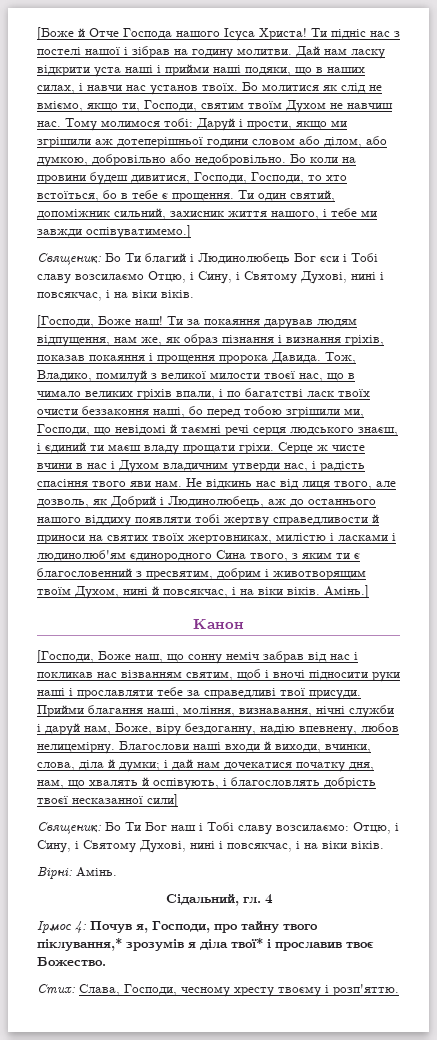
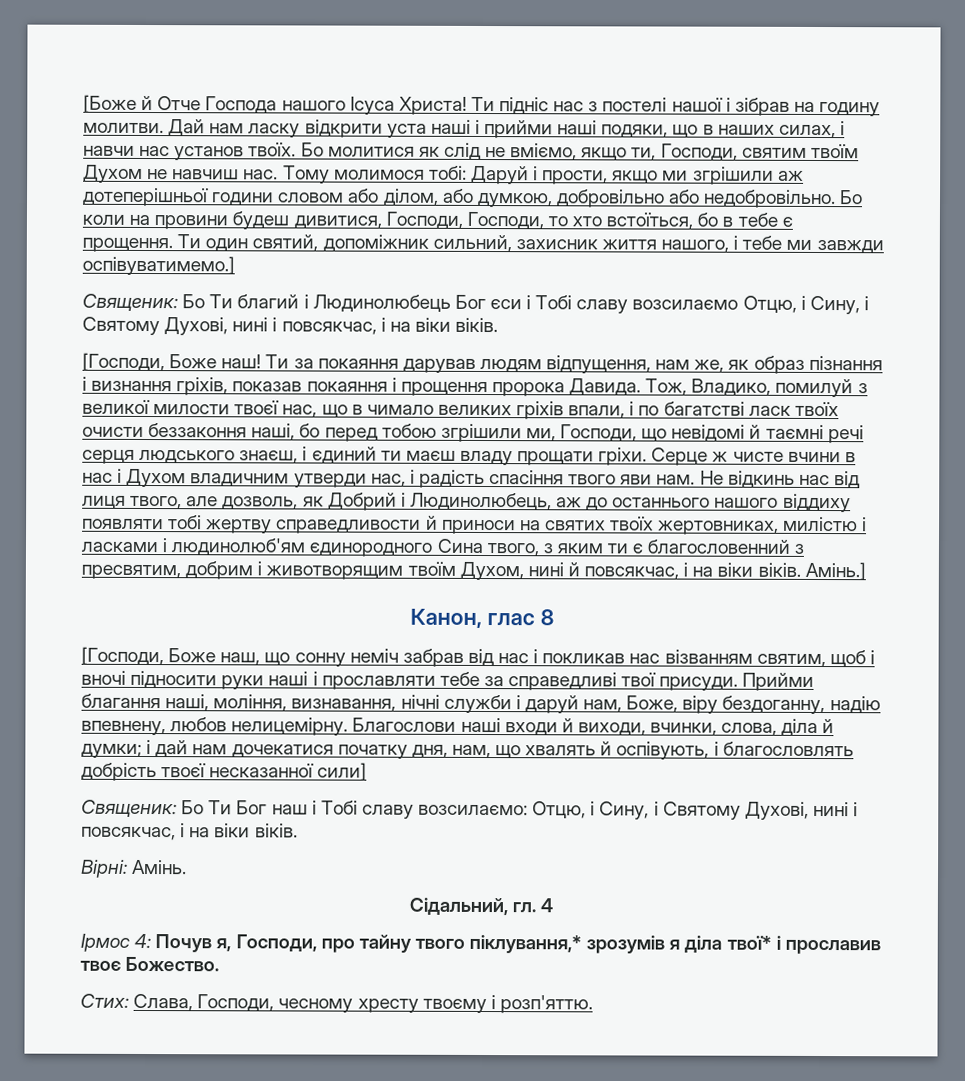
- Канон
+ Канон, глас 8

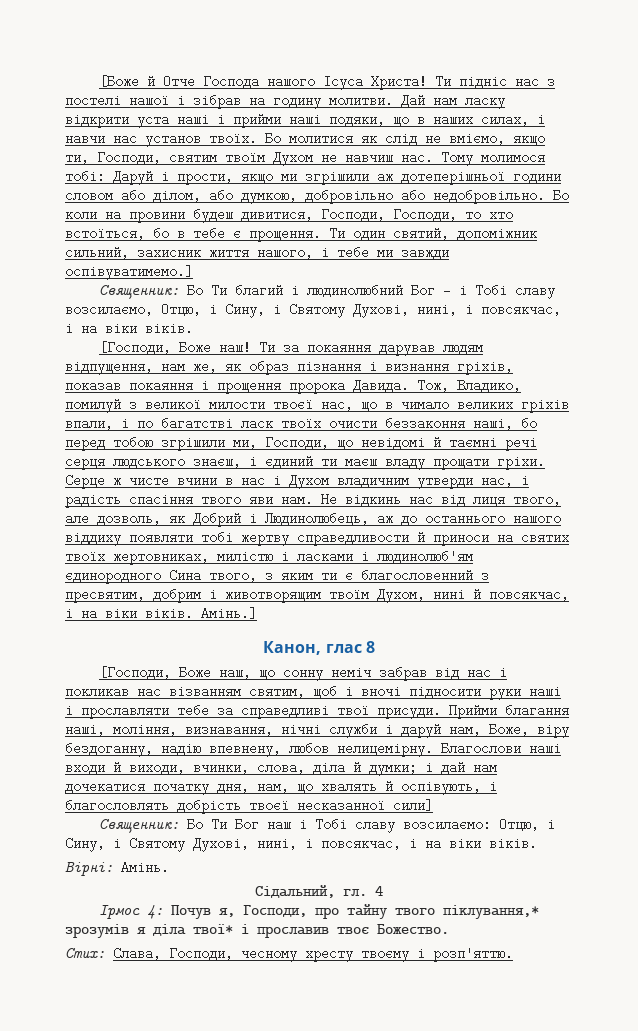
- Священик: Бо Ти благий і Людинолюбець Бог єси і Тобі славу возсилаємо Отцю, і Сину, і Святому Духові, нині і повсякчас, і на віки віків.
+ Священник: Бо Ти благий і людинолюбний Бог – і Тобі славу возсилаємо, Отцю, і Сину, і Святому Духові, нині, і повсякчас, і на віки віків.
- Священик: Бо Ти Бог наш і Тобі славу возсилаємо: Отцю, і Сину, і Святому Духові, нині і повсякчас, і на віки віків.
+ Священник: Бо Ти Бог наш і Тобі славу возсилаємо: Отцю, і Сину, і Святому Духові, нині, і повсякчас, і на віки віків.

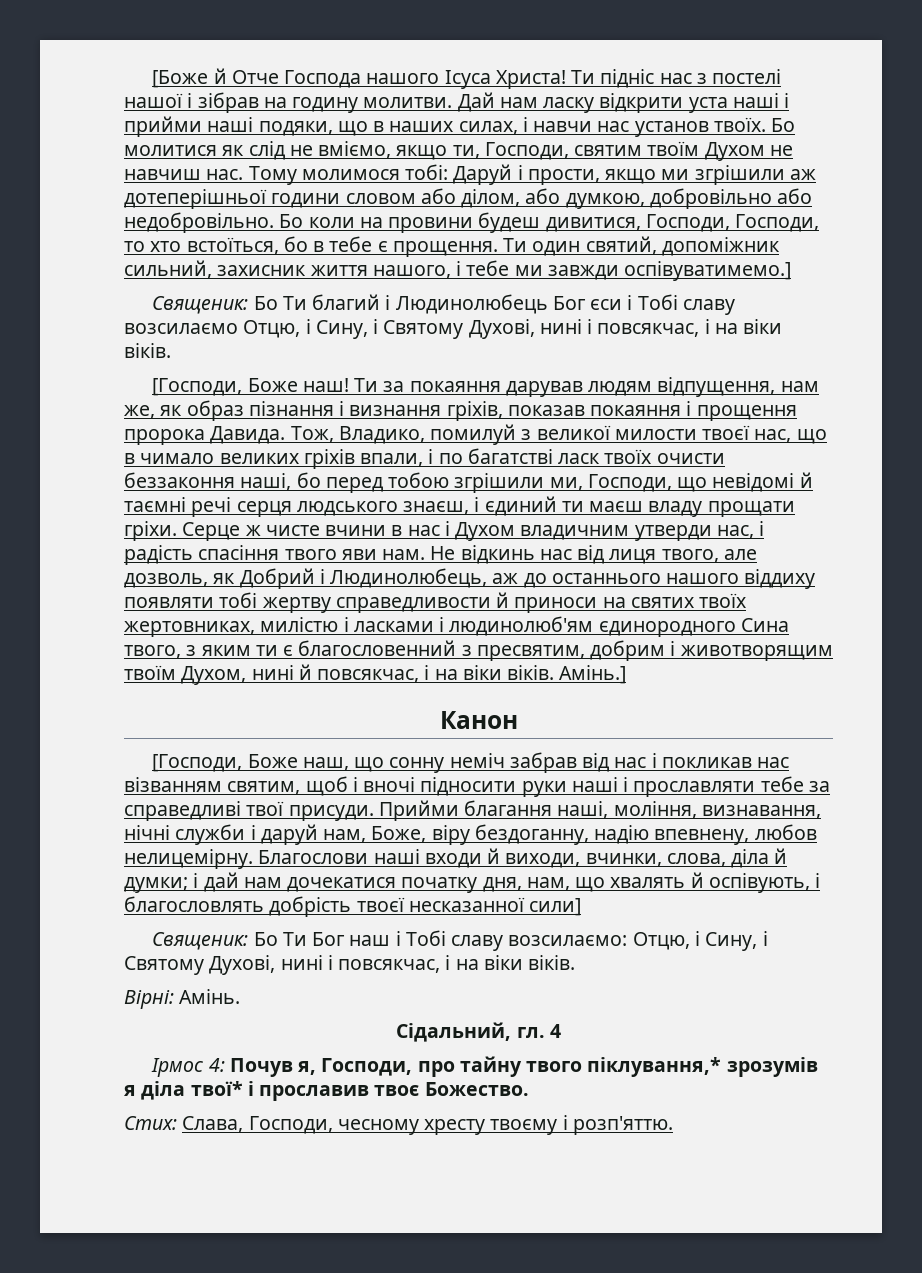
- Священник: Бо Ти благий і людинолюбний Бог – і Тобі славу возсилаємо, Отцю, і Сину, і Святому Духові, нині, і повсякчас, і на віки віків.
+ Священик: Бо Ти благий і Людинолюбець Бог єси і Тобі славу возсилаємо Отцю, і Сину, і Святому Духові, нині і повсякчас, і на віки віків.
- Канон, глас 8
+ Канон
- Священник: Бо Ти Бог наш і Тобі славу возсилаємо: Отцю, і Сину, і Святому Духові, нині, і повсякчас, і на віки віків.
+ Священик: Бо Ти Бог наш і Тобі славу возсилаємо: Отцю, і Сину, і Святому Духові, нині і повсякчас, і на віки віків.

